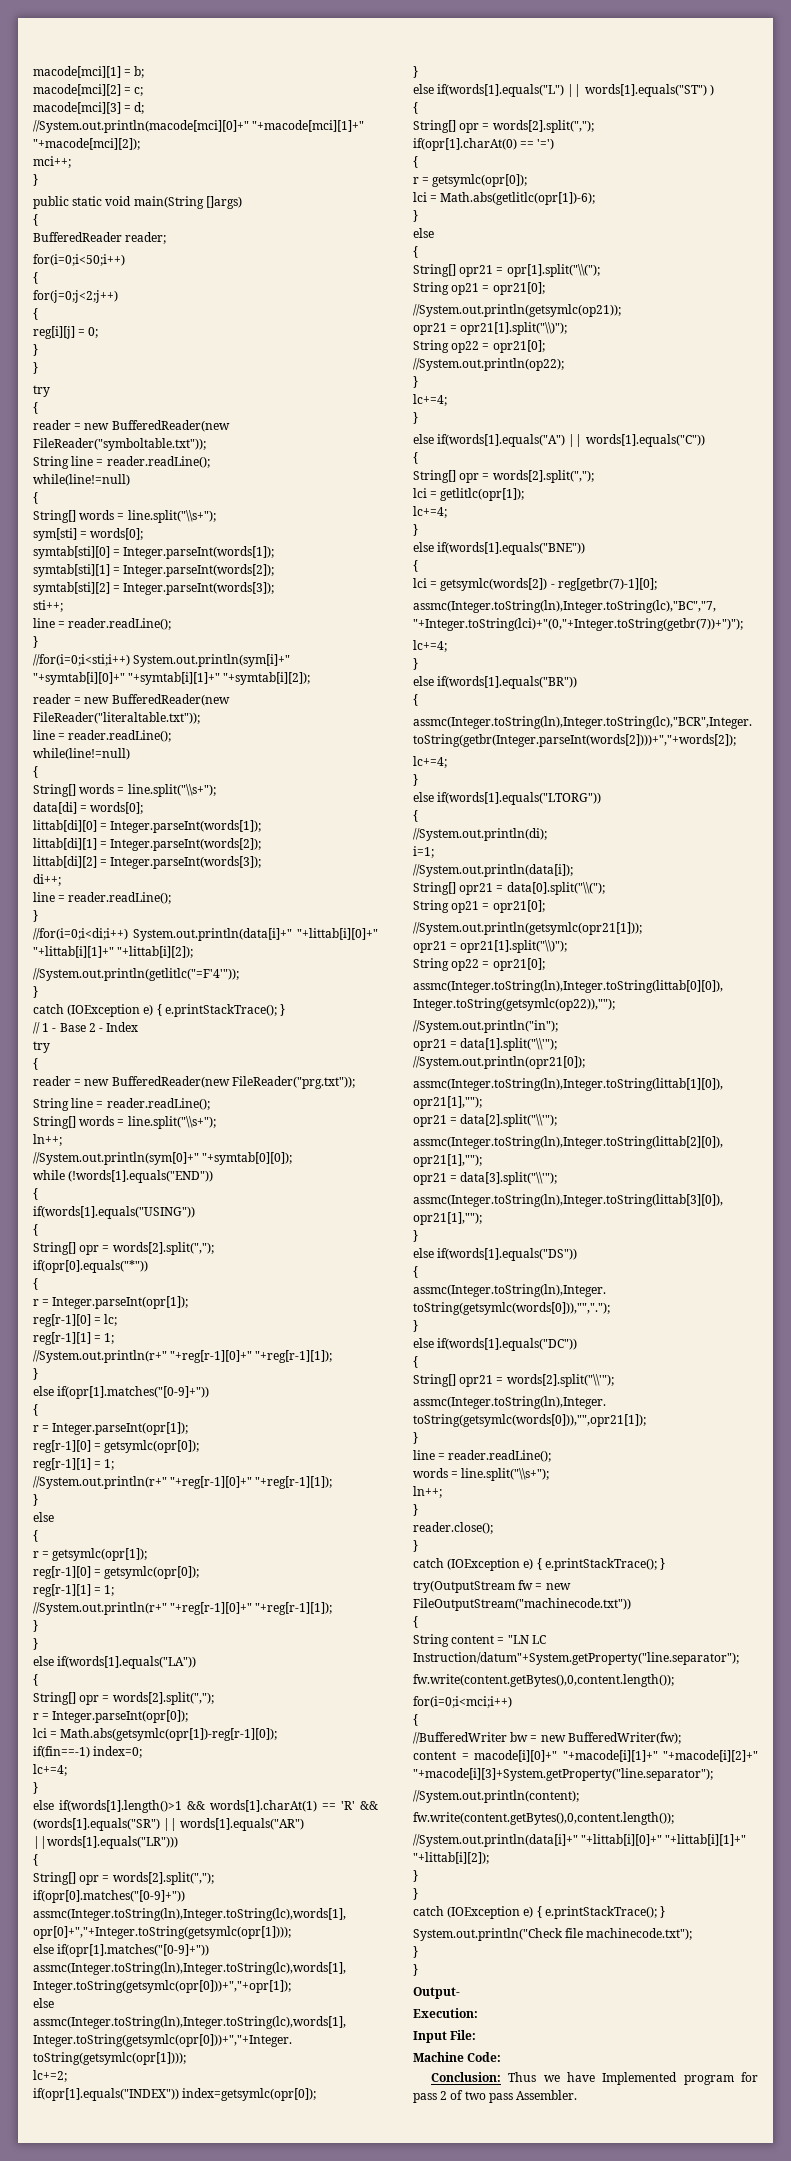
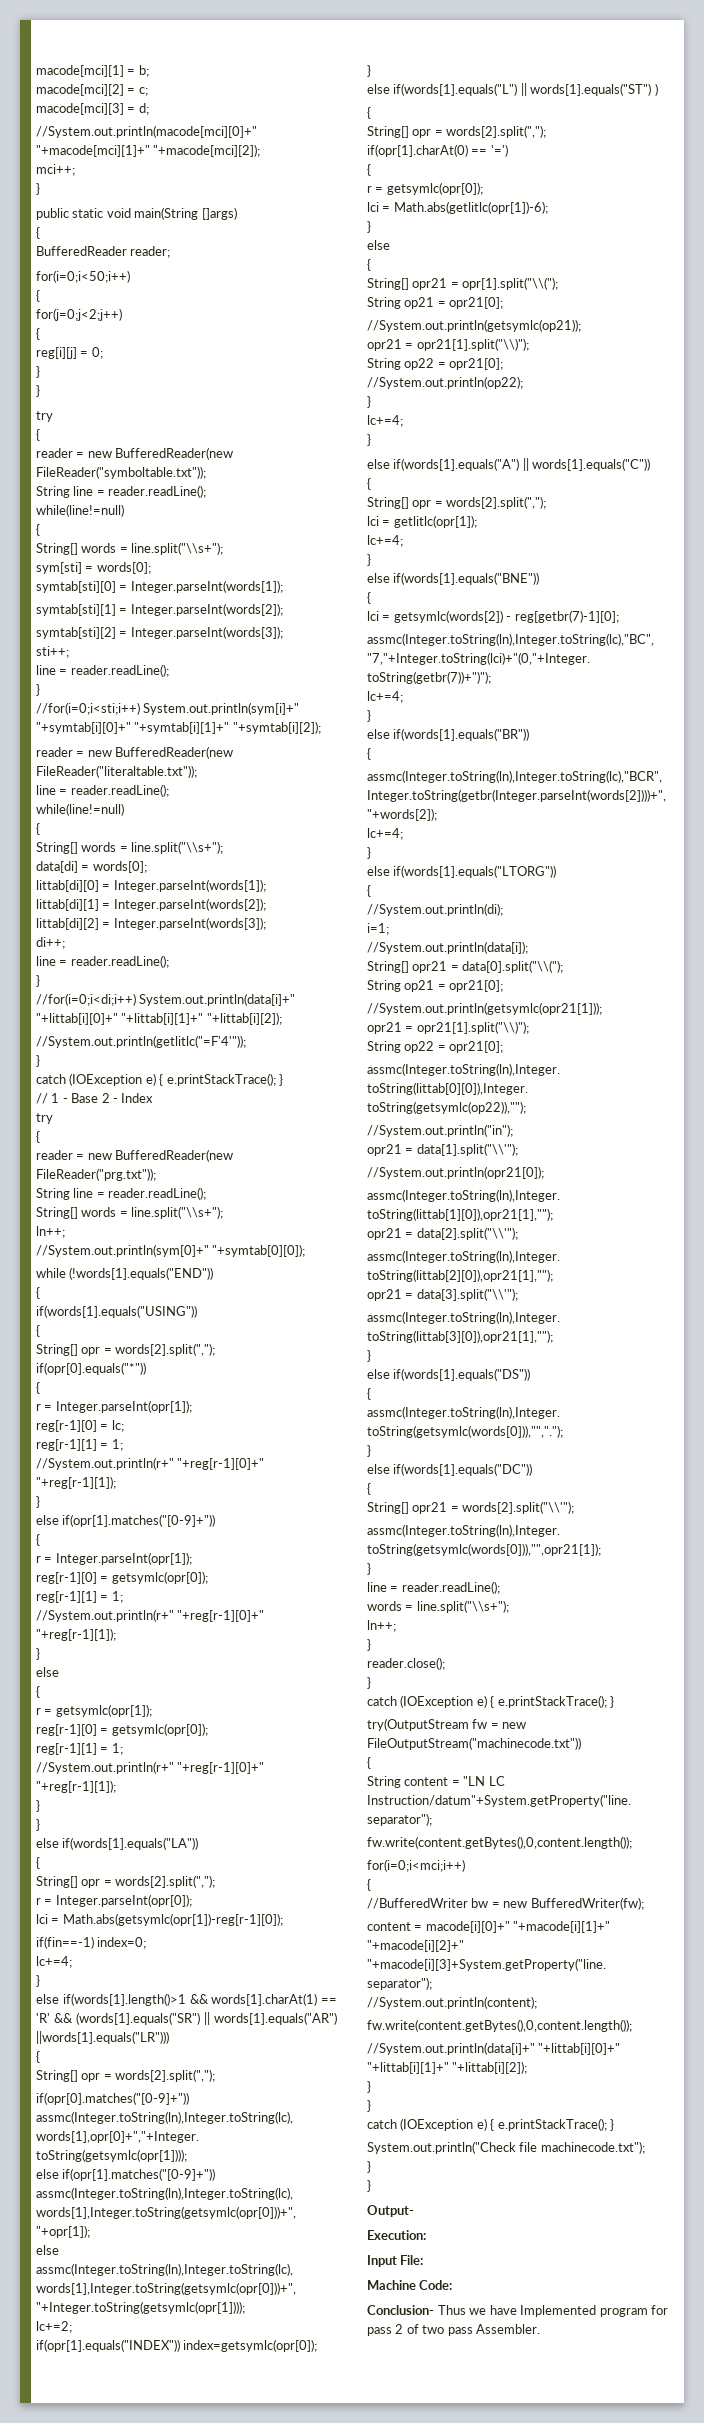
- Conclusion: Thus we have Implemented program for pass 2 of two pass Assembler.
+ Conclusion- Thus we have Implemented program for pass 2 of two pass Assembler.

